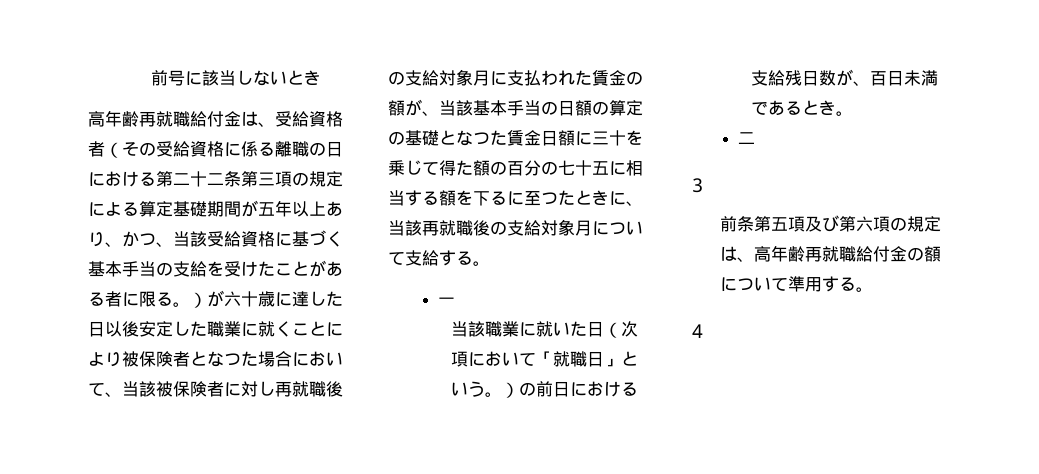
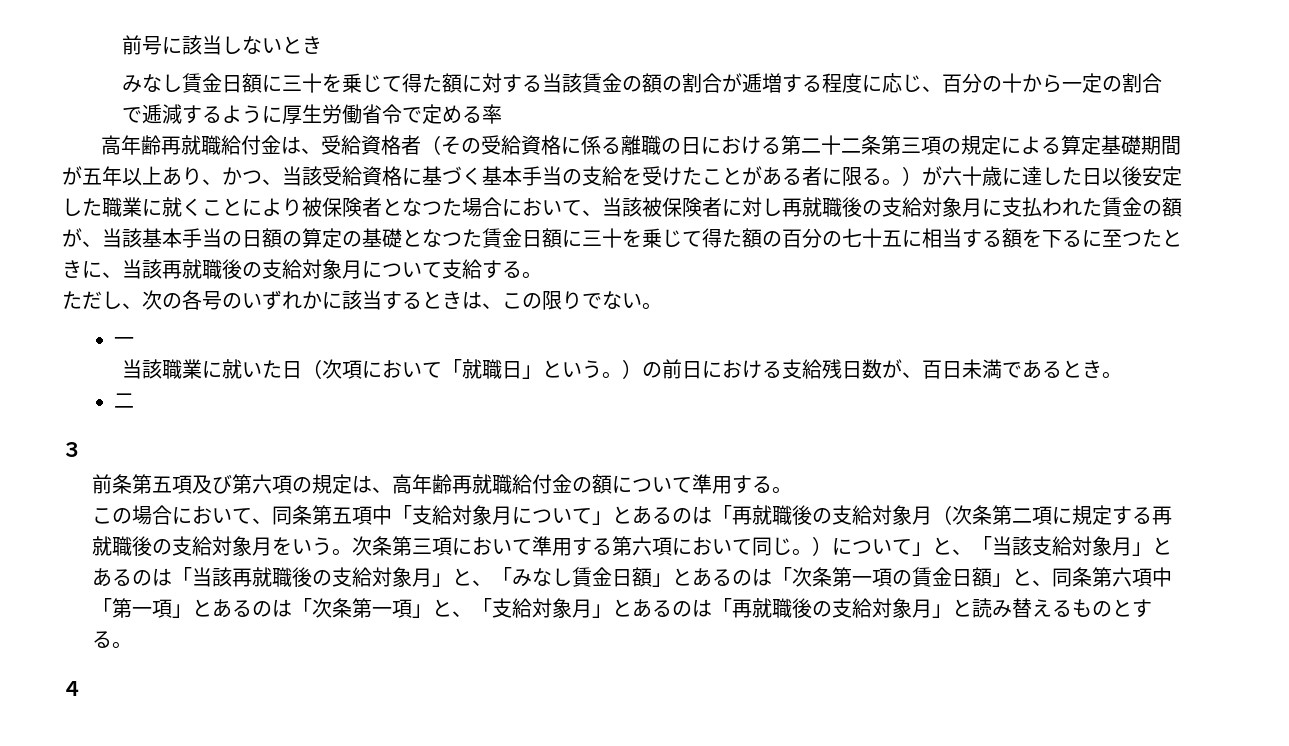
+ みなし賃金日額に三十を乗じて得た額に対する当該賃金の額の割合が逓増する程度に応じ、百分の十から一定の割合で逓減するように厚生労働省令で定める率
+ ただし、次の各号のいずれかに該当するときは、この限りでない。
+ この場合において、同条第五項中「支給対象月について」とあるのは「再就職後の支給対象月（次条第二項に規定する再就職後の支給対象月をいう。次条第三項において準用する第六項において同じ。）について」と、「当該支給対象月」とあるのは「当該再就職後の支給対象月」と、「みなし賃金日額」とあるのは「次条第一項の賃金日額」と、同条第六項中「第一項」とあるのは「次条第一項」と、「支給対象月」とあるのは「再就職後の支給対象月」と読み替えるものとする。

